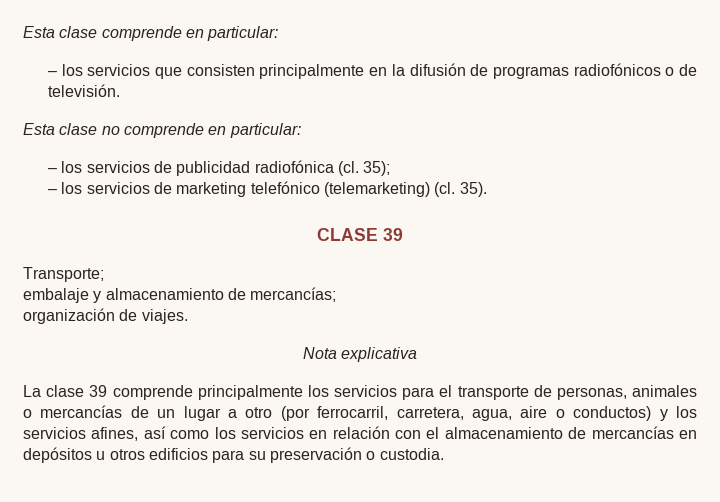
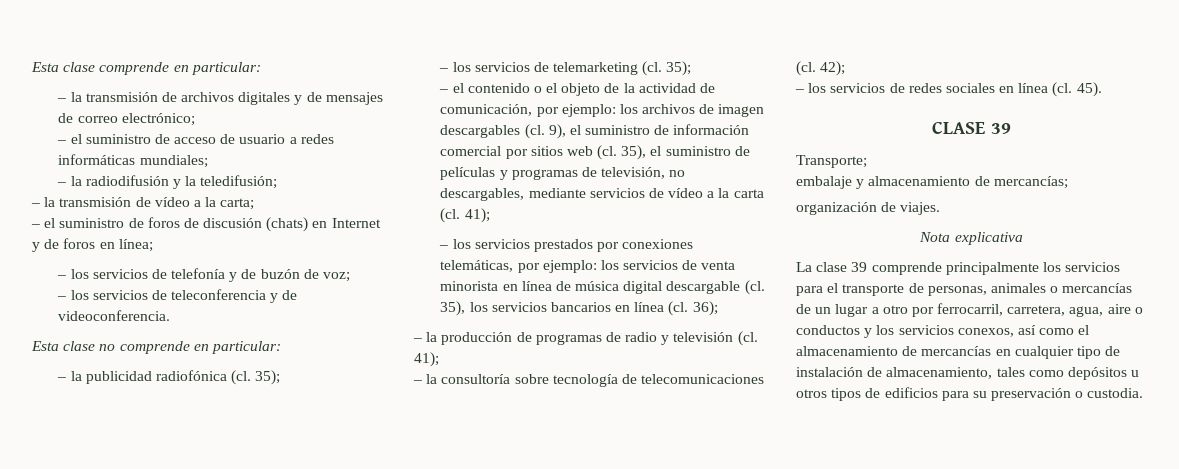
- – los servicios que consisten principalmente en la difusión de programas radiofónicos o de televisión.
+ – la transmisión de archivos digitales y de mensajes de correo electrónico;
+ – el suministro de acceso de usuario a redes informáticas mundiales;
+ – la radiodifusión y la teledifusión;
+ – la transmisión de vídeo a la carta;
+ – el suministro de foros de discusión (chats) en Internet y de foros en línea;
+ – los servicios de telefonía y de buzón de voz;
+ – los servicios de teleconferencia y de videoconferencia.
- – los servicios de publicidad radiofónica (cl.
+ – la publicidad radiofónica (cl.
- – los servicios de marketing telefónico (telemarketing) (cl. 35).
+ – los servicios de telemarketing (cl. 35);
+ – el contenido o el objeto de la actividad de comunicación, por ejemplo: los archivos de imagen descargables (cl. 9), el suministro de información comercial por sitios web (cl. 35), el suministro de películas y programas de televisión, no descargables, mediante servicios de vídeo a la carta (cl. 41);
+ – los servicios prestados por conexiones telemáticas, por ejemplo: los servicios de venta minorista en línea de música digital descargable (cl. 35), los servicios bancarios en línea (cl. 36);
+ – la producción de programas de radio y televisión (cl. 41);
+ – la consultoría sobre tecnología de telecomunicaciones (cl. 42);
+ – los servicios de redes sociales en línea (cl. 45).
- La clase 39 comprende principalmente los servicios para el transporte de personas, animales o mercancías de un lugar a otro (por ferrocarril, carretera, agua, aire o conductos) y los servicios afines, así como los servicios en relación con el almacenamiento de mercancías en depósitos u otros edificios para su preservación o custodia.
+ La clase 39 comprende principalmente los servicios para el transporte de personas, animales o mercancías de un lugar a otro por ferrocarril, carretera, agua, aire o conductos y los servicios conexos, así como el almacenamiento de mercancías en cualquier tipo de instalación de almacenamiento, tales como depósitos u otros tipos de edificios para su preservación o custodia.

